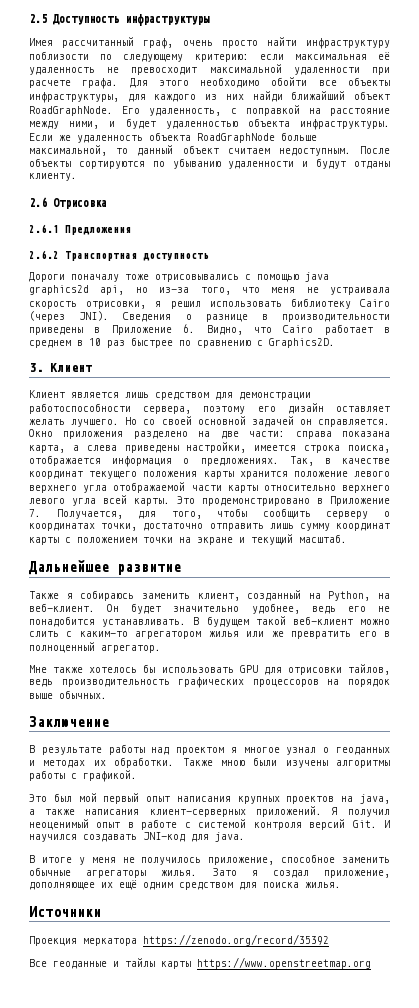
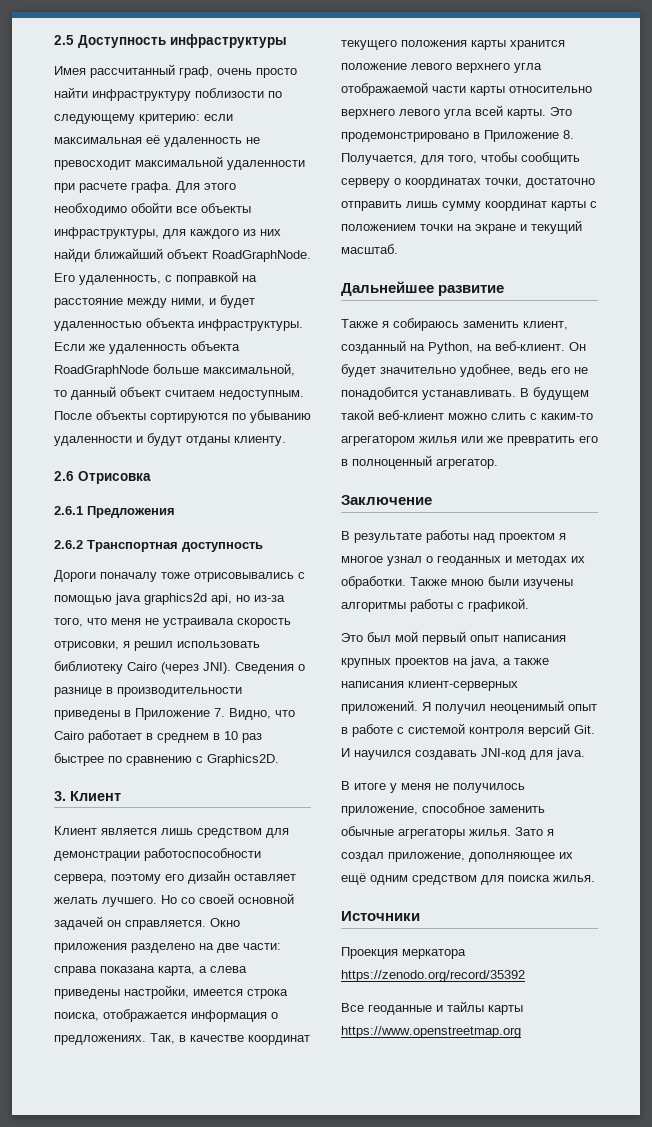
- Сведения о разнице в производительности приведены в Приложение 6. Видно, что Cairo работает в среднем в 10 раз быстрее по сравнению с Graphics2D.
+ Сведения о разнице в производительности приведены в Приложение 7. Видно, что Cairo работает в среднем в 10 раз быстрее по сравнению с Graphics2D.
- Это продемонстрировано в Приложение 7. Получается, для того, чтобы сообщить серверу о координатах точки, достаточно отправить лишь сумму координат карты с положением точки на экране и текущий масштаб.
+ Это продемонстрировано в Приложение 8. Получается, для того, чтобы сообщить серверу о координатах точки, достаточно отправить лишь сумму координат карты с положением точки на экране и текущий масштаб.
- Мне также хотелось бы использовать GPU для отрисовки тайлов, ведь производительность графических процессоров на порядок выше обычных.

